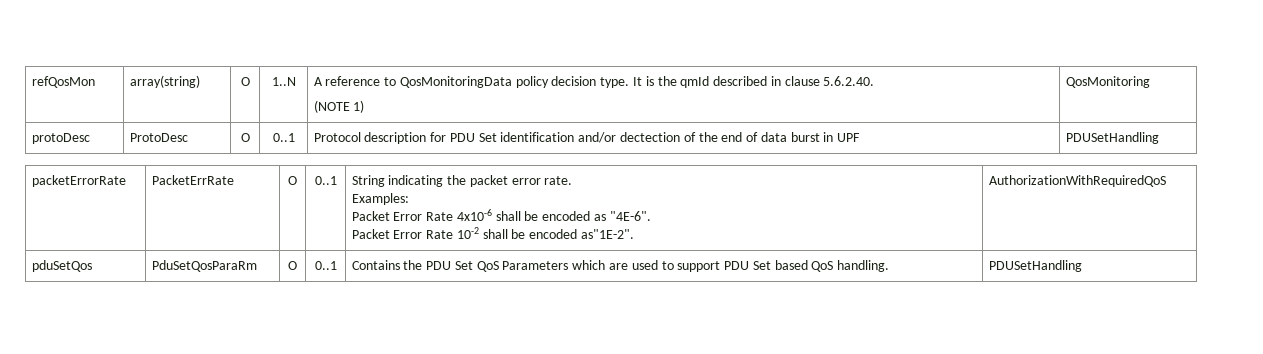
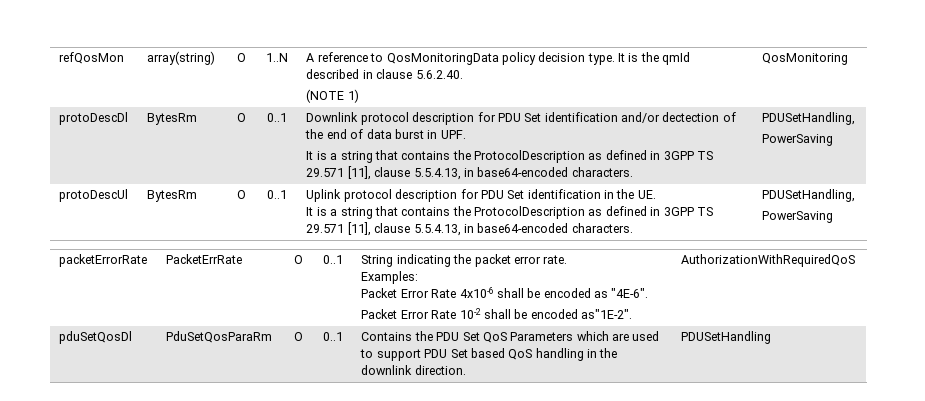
- protoDesc | ProtoDesc | O | 0..1 | Protocol description for PDU Set identification and/or dectection of the end of data burst in UPF | PDUSetHandling
+ protoDescDl | BytesRm | O | 0..1 | Downlink protocol description for PDU Set identification and/or dectection of the end of data burst in UPF.
+ It is a string that contains the ProtocolDescription as defined in 3GPP TS 29.571 [11], clause 5.5.4.13, in base64-encoded characters. | PDUSetHandling,
+ PowerSaving
+ protoDescUl | BytesRm | O | 0..1 | Uplink protocol description for PDU Set identification in the UE.
+ It is a string that contains the ProtocolDescription as defined in 3GPP TS 29.571 [11], clause 5.5.4.13, in base64-encoded characters. | PDUSetHandling,
+ PowerSaving
- pduSetQos | PduSetQosParaRm | O | 0..1 | Contains the PDU Set QoS Parameters which are used to support PDU Set based QoS handling. | PDUSetHandling
+ pduSetQosDl | PduSetQosParaRm | O | 0..1 | Contains the PDU Set QoS Parameters which are used to support PDU Set based QoS handling in the downlink direction. | PDUSetHandling

